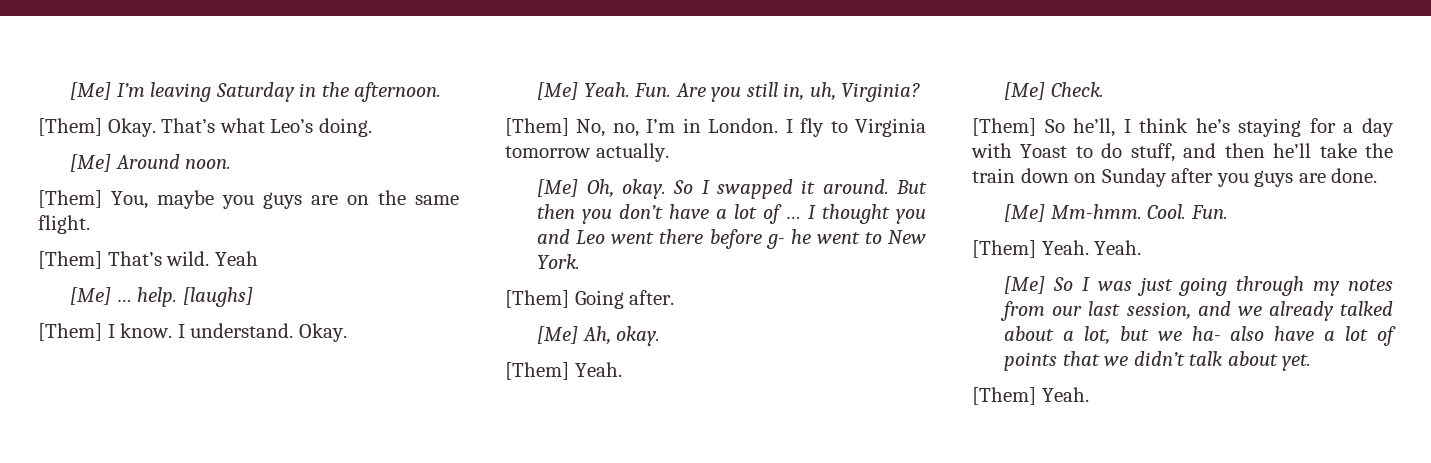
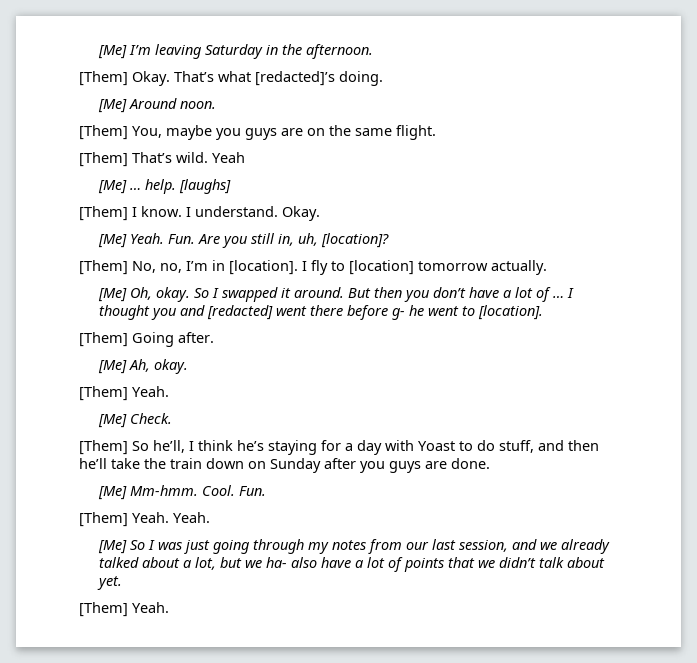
- That’s what Leo’s doing.
+ That’s what [redacted]’s doing.
- Fun. Are you still in, uh, Virginia?
+ Fun. Are you still in, uh, [location]?
- [Them] No, no, I’m in London.
+ [Them] No, no, I’m in [location].
- I fly to Virginia tomorrow actually.
+ I fly to [location] tomorrow actually.
- I thought you and Leo went there before g- he went to New York.
+ I thought you and [redacted] went there before g- he went to [location].

